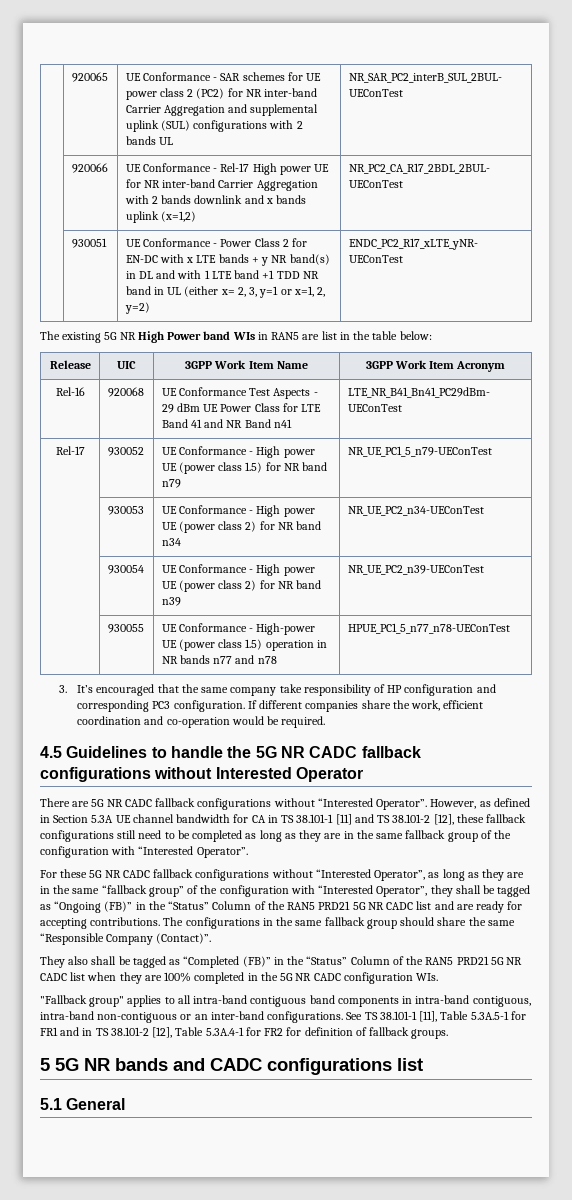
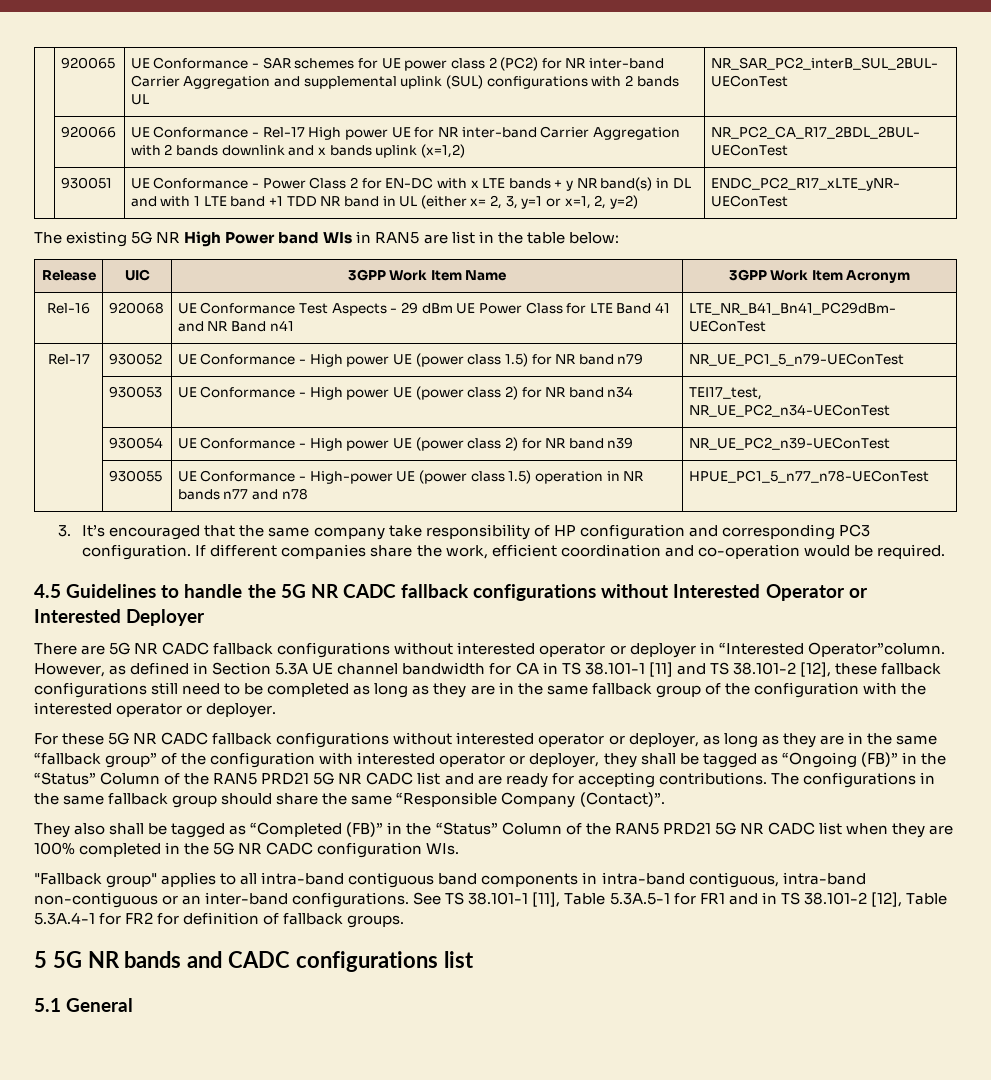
- | 930053 | UE Conformance - High power UE (power class 2) for NR band n34 | NR_UE_PC2_n34-UEConTest
+ | 930053 | UE Conformance - High power UE (power class 2) for NR band n34 | TEI17_test, NR_UE_PC2_n34-UEConTest
- 4.5 Guidelines to handle the 5G NR CADC fallback configurations without Interested Operator
+ 4.5 Guidelines to handle the 5G NR CADC fallback configurations without Interested Operator or Interested Deployer
- There are 5G NR CADC fallback configurations without “Interested Operator”.
+ There are 5G NR CADC fallback configurations without interested operator or deployer in “Interested Operator”column.
- However, as defined in Section 5.3A UE channel bandwidth for CA in TS 38.101-1 [11] and TS 38.101-2 [12], these fallback configurations still need to be completed as long as they are in the same fallback group of the configuration with “Interested Operator”.
+ However, as defined in Section 5.3A UE channel bandwidth for CA in TS 38.101-1 [11] and TS 38.101-2 [12], these fallback configurations still need to be completed as long as they are in the same fallback group of the configuration with the interested operator or deployer.
- For these 5G NR CADC fallback configurations without “Interested Operator”, as long as they are in the same “fallback group” of the configuration with “Interested Operator”, they shall be tagged as “Ongoing (FB)” in the “Status” Column of the RAN5 PRD21 5G NR CADC list and are ready for accepting contributions.
+ For these 5G NR CADC fallback configurations without interested operator or deployer, as long as they are in the same “fallback group” of the configuration with interested operator or deployer, they shall be tagged as “Ongoing (FB)” in the “Status” Column of the RAN5 PRD21 5G NR CADC list and are ready for accepting contributions.

